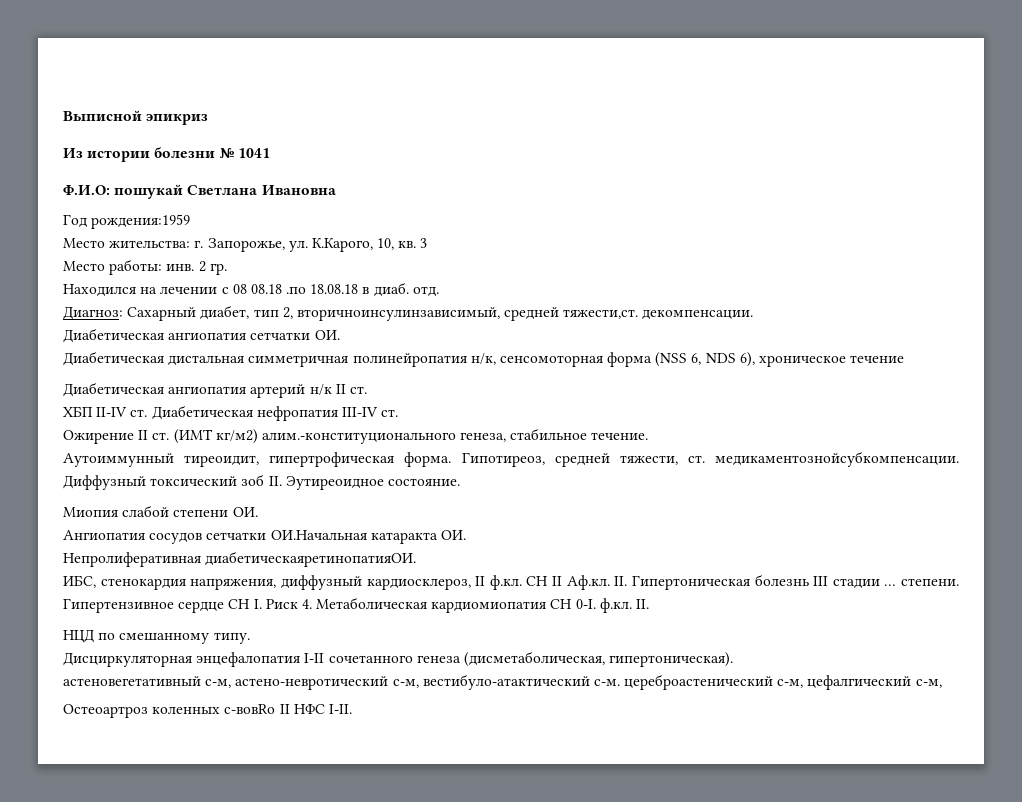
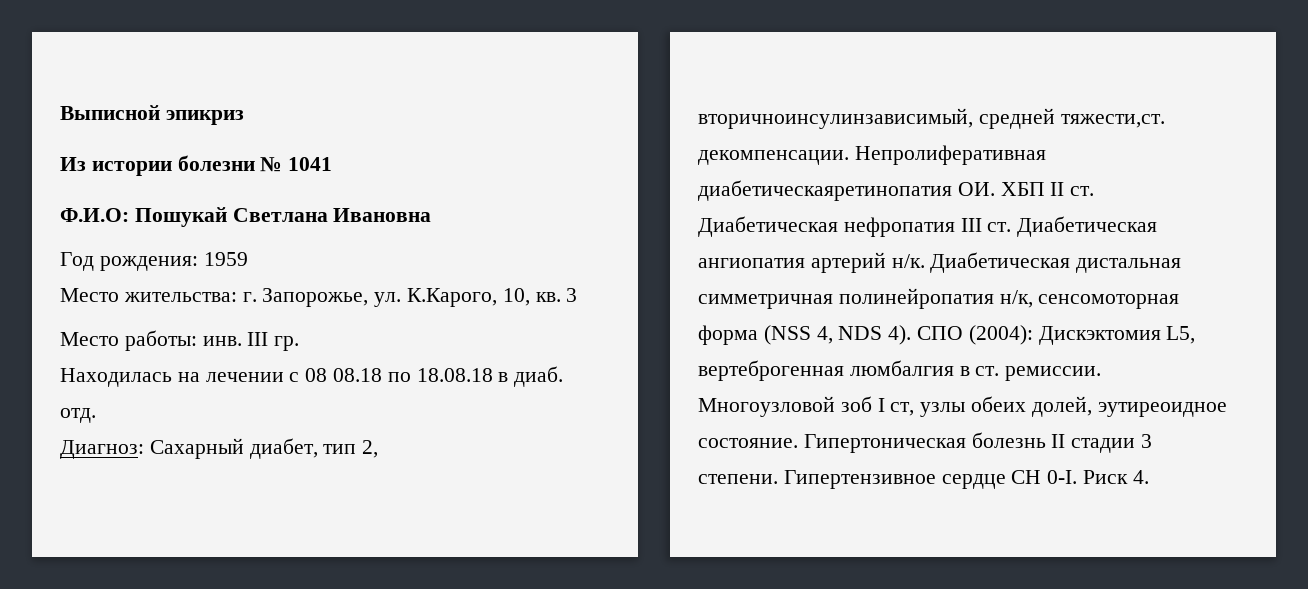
- Ф.И.О: пошукай Светлана Ивановна
+ Ф.И.О: Пошукай Светлана Ивановна
- Год рождения:1959
+ Год рождения: 1959
- 2 гр.
+ III гр.
- Находился на лечении с 08 08.18 .по 18.08.18 в диаб. отд.
+ Находилась на лечении с 08 08.18 по 18.08.18 в диаб. отд.
- Диагноз: Сахарный диабет, тип 2, вторичноинсулинзависимый, средней тяжести,ст. декомпенсации.
- Диабетическая ангиопатия сетчатки ОИ.
- Диабетическая дистальная симметричная полинейропатия н/к, сенсомоторная форма (NSS 6, NDS 6), хроническое течение
- Диабетическая ангиопатия артерий н/к II ст.
- ХБП II-IV ст. Диабетическая нефропатия III-IV ст.
- Ожирение II ст. (ИМТ кг/м2) алим.-конституционального генеза, стабильное течение.
- Аутоиммунный тиреоидит, гипертрофическая форма. Гипотиреоз, средней тяжести, ст. медикаментознойсубкомпенсации. Диффузный токсический зоб II. Эутиреоидное состояние.
- Миопия слабой степени ОИ.
- Ангиопатия сосудов сетчатки ОИ.Начальная катаракта ОИ.
- Непролиферативная диабетическаяретинопатияОИ.
- ИБС, стенокардия напряжения, диффузный кардиосклероз, II ф.кл. СН II Аф.кл. II. Гипертоническая болезнь III стадии … степени.
+ Диагноз: Сахарный диабет, тип 2, вторичноинсулинзависимый, средней тяжести,ст. декомпенсации. Непролиферативная диабетическаяретинопатия ОИ. ХБП II ст. Диабетическая нефропатия III ст. Диабетическая ангиопатия артерий н/к. Диабетическая дистальная симметричная полинейропатия н/к, сенсомоторная форма (NSS 4, NDS 4). СПО (2004): Дискэктомия L5, вертеброгенная люмбалгия в ст. ремиссии. Многоузловой зоб I ст, узлы обеих долей, эутиреоидное состояние. Гипертоническая болезнь II стадии 3 степени.
- Гипертензивное сердце СН I. Риск 4. Метаболическая кардиомиопатия СН 0-I. ф.кл. II.
- НЦД по смешанному типу.
- Дисциркуляторная энцефалопатия I-II сочетанного генеза (дисметаболическая, гипертоническая).
- астеновегетативный с-м, астено-невротический с-м, вестибуло-атактический с-м. цереброастенический с-м, цефалгический с-м,
- Остеоартроз коленных с-вовRо II НФС I-II.
+ Гипертензивное сердце СН 0-I. Риск 4.

